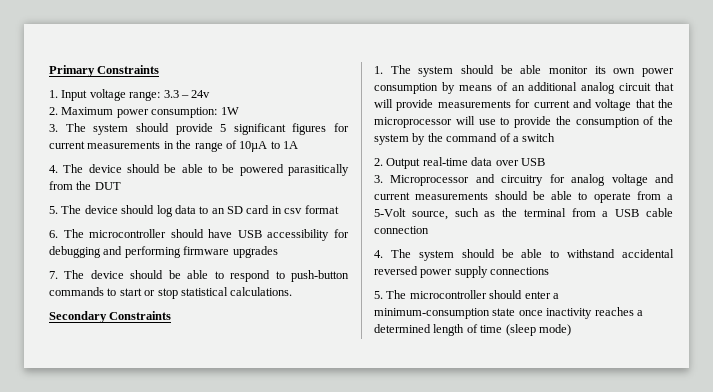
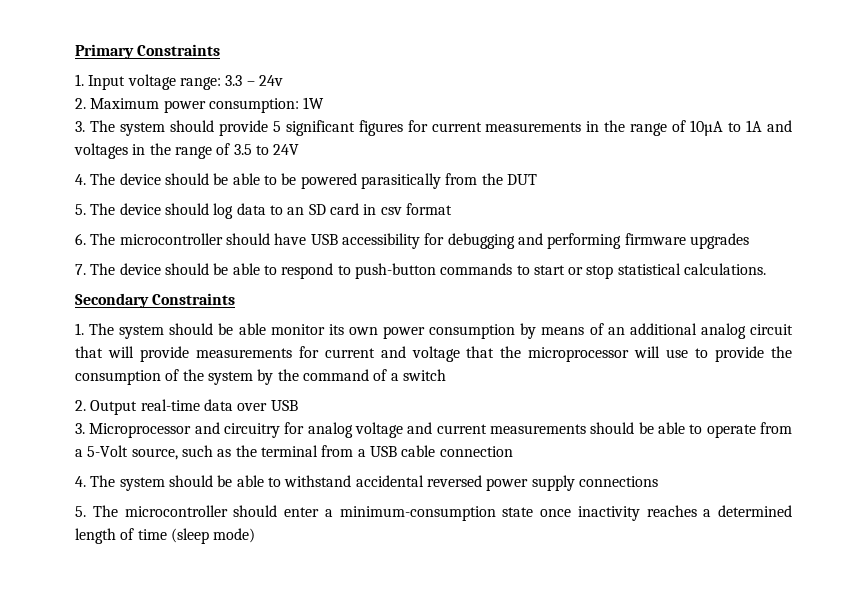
- 3. The system should provide 5 significant figures for current measurements in the range of 10µA to 1A
+ 3. The system should provide 5 significant figures for current measurements in the range of 10µA to 1A and voltages in the range of 3.5 to 24V

